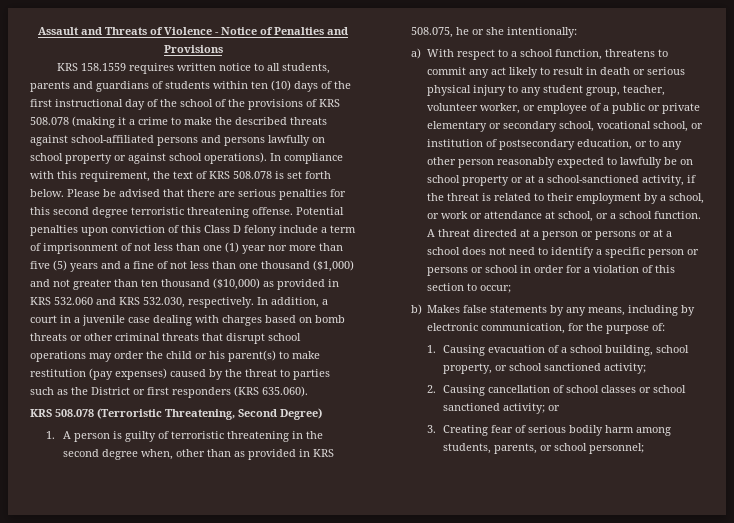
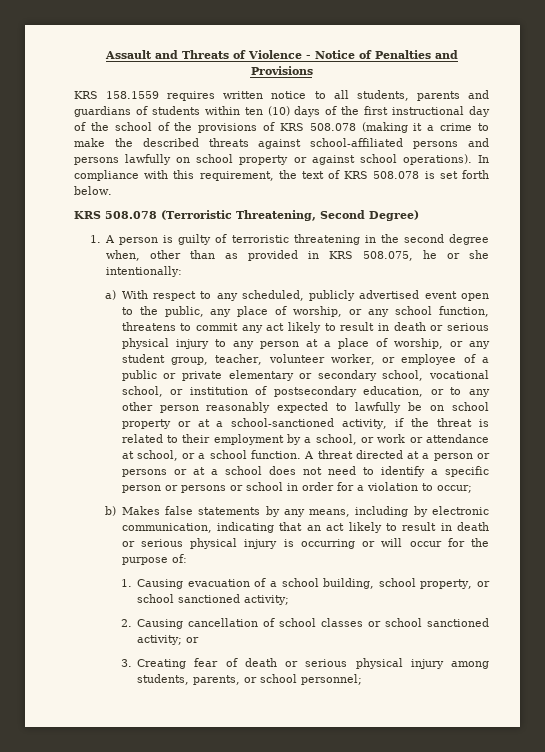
- Please be advised that there are serious penalties for this second degree terroristic threatening offense. Potential penalties upon conviction of this Class D felony include a term of imprisonment of not less than one (1) year nor more than five (5) years and a fine of not less than one thousand ($1,000) and not greater than ten thousand ($10,000) as provided in KRS 532.060 and KRS 532.030, respectively. In addition, a court in a juvenile case dealing with charges based on bomb threats or other criminal threats that disrupt school operations may order the child or his parent(s) to make restitution (pay expenses) caused by the threat to parties such as the District or first responders (KRS 635.060).
- a) With respect to a school function, threatens to commit any act likely to result in death or serious physical injury to any student group, teacher, volunteer worker, or employee of a public or private elementary or secondary school, vocational school, or institution of postsecondary education, or to any other person reasonably expected to lawfully be on school property or at a school-sanctioned activity, if the threat is related to their employment by a school, or work or attendance at school, or a school function.
+ a) With respect to any scheduled, publicly advertised event open to the public, any place of worship, or any school function, threatens to commit any act likely to result in death or serious physical injury to any person at a place of worship, or any student group, teacher, volunteer worker, or employee of a public or private elementary or secondary school, vocational school, or institution of postsecondary education, or to any other person reasonably expected to lawfully be on school property or at a school-sanctioned activity, if the threat is related to their employment by a school, or work or attendance at school, or a school function.
- A threat directed at a person or persons or at a school does not need to identify a specific person or persons or school in order for a violation of this section to occur;
+ A threat directed at a person or persons or at a school does not need to identify a specific person or persons or school in order for a violation to occur;
- b) Makes false statements by any means, including by electronic communication, for the purpose of:
+ b) Makes false statements by any means, including by electronic communication, indicating that an act likely to result in death or serious physical injury is occurring or will occur for the purpose of:
- 3. Creating fear of serious bodily harm among students, parents, or school personnel;
+ 3. Creating fear of death or serious physical injury among students, parents, or school personnel;

